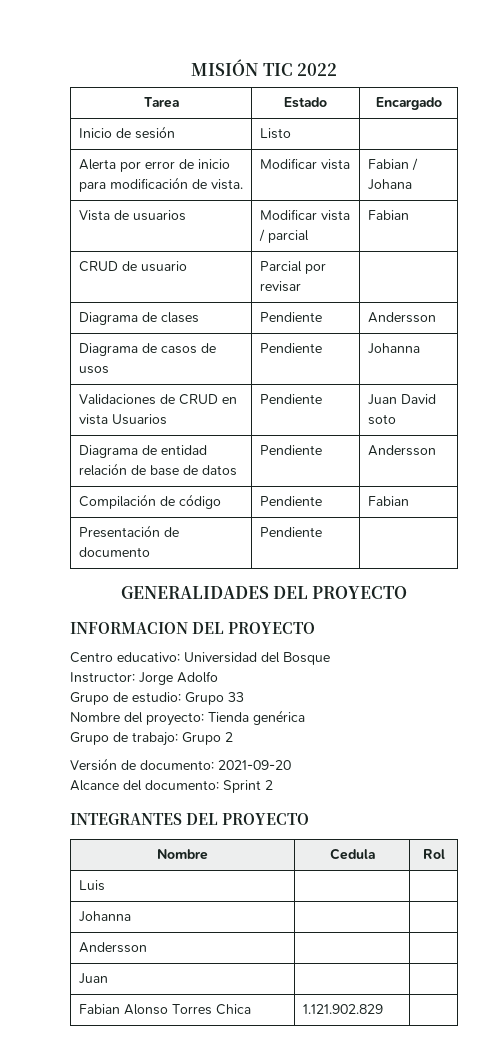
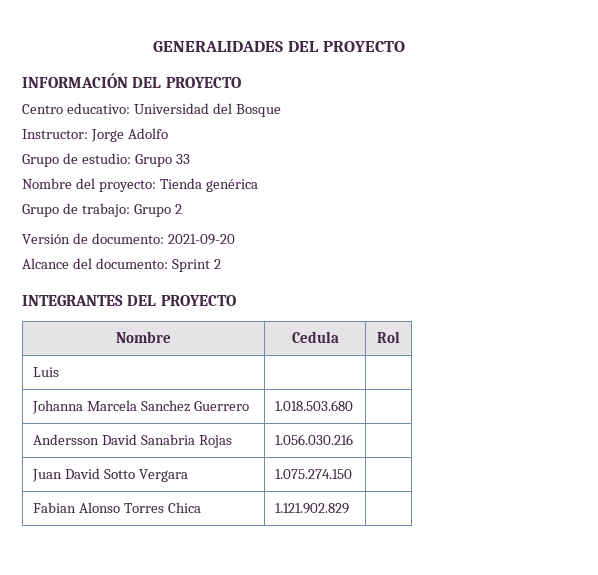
- MISIÓN TIC 2022
- Tarea | Estado | Encargado
- Inicio de sesión | Listo |
- Alerta por error de inicio para modificación de vista. | Modificar vista | Fabian / Johana
- Vista de usuarios | Modificar vista / parcial | Fabian
- CRUD de usuario | Parcial por revisar |
- Diagrama de clases | Pendiente | Andersson
- Diagrama de casos de usos | Pendiente | Johanna
- Validaciones de CRUD en vista Usuarios | Pendiente | Juan David soto
- Diagrama de entidad relación de base de datos | Pendiente | Andersson
- Compilación de código | Pendiente | Fabian
- Presentación de documento | Pendiente |
- INFORMACION DEL PROYECTO
+ INFORMACIÓN DEL PROYECTO
- Johanna | |
- Andersson | |
- Juan | |
+ Johanna Marcela Sanchez Guerrero | 1.018.503.680 |
+ Andersson David Sanabria Rojas | 1.056.030.216 |
+ Juan David Sotto Vergara | 1.075.274.150 |

